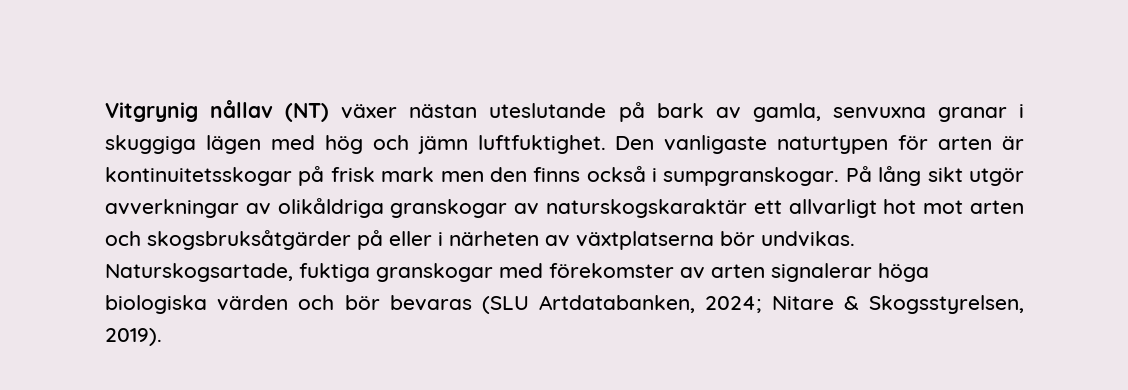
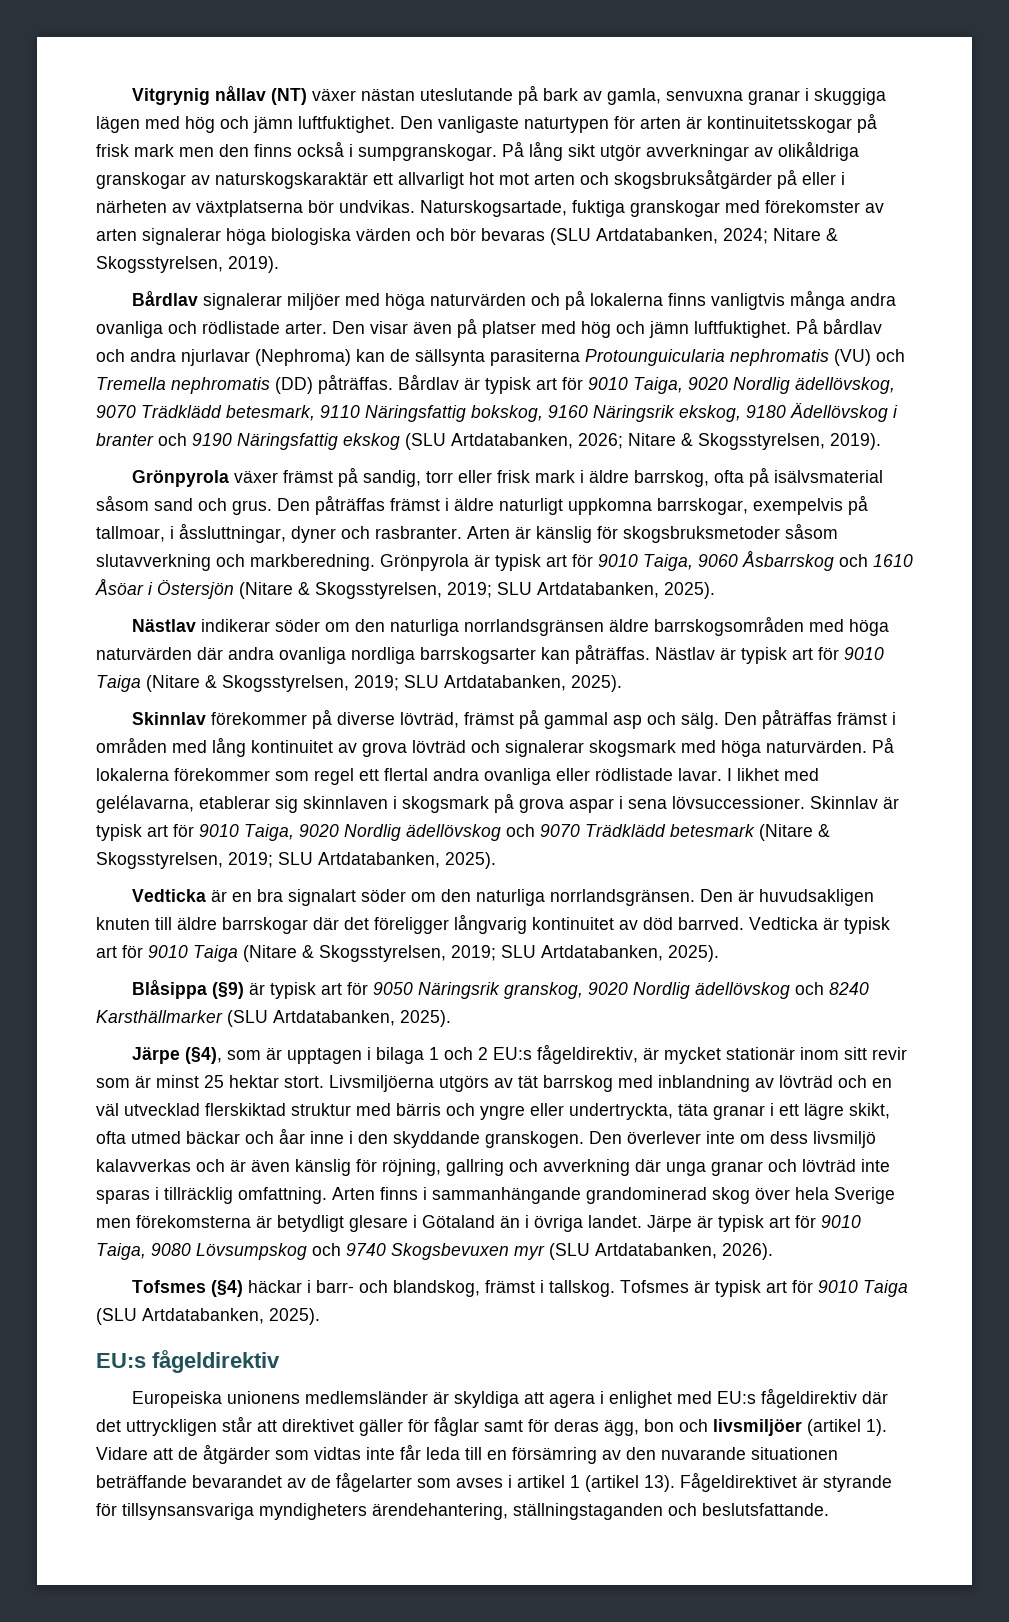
+ Bårdlav signalerar miljöer med höga naturvärden och på lokalerna finns vanligtvis många andra ovanliga och rödlistade arter. Den visar även på platser med hög och jämn luftfuktighet. På bårdlav och andra njurlavar (Nephroma) kan de sällsynta parasiterna Protounguicularia nephromatis (VU) och Tremella nephromatis (DD) påträffas. Bårdlav är typisk art för 9010 Taiga, 9020 Nordlig ädellövskog, 9070 Trädklädd betesmark, 9110 Näringsfattig bokskog, 9160 Näringsrik ekskog, 9180 Ädellövskog i branter och 9190 Näringsfattig ekskog (SLU Artdatabanken, 2026; Nitare & Skogsstyrelsen, 2019).
+ Grönpyrola växer främst på sandig, torr eller frisk mark i äldre barrskog, ofta på isälvsmaterial såsom sand och grus. Den påträffas främst i äldre naturligt uppkomna barrskogar, exempelvis på tallmoar, i åssluttningar, dyner och rasbranter. Arten är känslig för skogsbruksmetoder såsom slutavverkning och markberedning. Grönpyrola är typisk art för 9010 Taiga, 9060 Åsbarrskog och 1610 Åsöar i Östersjön (Nitare & Skogsstyrelsen, 2019; SLU Artdatabanken, 2025).
+ Nästlav indikerar söder om den naturliga norrlandsgränsen äldre barrskogsområden med höga naturvärden där andra ovanliga nordliga barrskogsarter kan påträffas. Nästlav är typisk art för 9010 Taiga (Nitare & Skogsstyrelsen, 2019; SLU Artdatabanken, 2025).
+ Skinnlav förekommer på diverse lövträd, främst på gammal asp och sälg. Den påträffas främst i områden med lång kontinuitet av grova lövträd och signalerar skogsmark med höga naturvärden. På lokalerna förekommer som regel ett flertal andra ovanliga eller rödlistade lavar. I likhet med gelélavarna, etablerar sig skinnlaven i skogsmark på grova aspar i sena lövsuccessioner. Skinnlav är typisk art för 9010 Taiga, 9020 Nordlig ädellövskog och 9070 Trädklädd betesmark (Nitare & Skogsstyrelsen, 2019; SLU Artdatabanken, 2025).
+ Vedticka är en bra signalart söder om den naturliga norrlandsgränsen. Den är huvudsakligen knuten till äldre barrskogar där det föreligger långvarig kontinuitet av död barrved. Vedticka är typisk art för 9010 Taiga (Nitare & Skogsstyrelsen, 2019; SLU Artdatabanken, 2025).
+ Blåsippa (§9) är typisk art för 9050 Näringsrik granskog, 9020 Nordlig ädellövskog och 8240 Karsthällmarker (SLU Artdatabanken, 2025).
+ Järpe (§4), som är upptagen i bilaga 1 och 2 EU:s fågeldirektiv, är mycket stationär inom sitt revir som är minst 25 hektar stort. Livsmiljöerna utgörs av tät barrskog med inblandning av lövträd och en väl utvecklad flerskiktad struktur med bärris och yngre eller undertryckta, täta granar i ett lägre skikt, ofta utmed bäckar och åar inne i den skyddande granskogen. Den överlever inte om dess livsmiljö kalavverkas och är även känslig för röjning, gallring och avverkning där unga granar och lövträd inte sparas i tillräcklig omfattning. Arten finns i sammanhängande grandominerad skog över hela Sverige men förekomsterna är betydligt glesare i Götaland än i övriga landet. Järpe är typisk art för 9010 Taiga, 9080 Lövsumpskog och 9740 Skogsbevuxen myr (SLU Artdatabanken, 2026).
+ Tofsmes (§4) häckar i barr- och blandskog, främst i tallskog. Tofsmes är typisk art för 9010 Taiga (SLU Artdatabanken, 2025).
+ EU:s fågeldirektiv
+ Europeiska unionens medlemsländer är skyldiga att agera i enlighet med EU:s fågeldirektiv där det uttryckligen står att direktivet gäller för fåglar samt för deras ägg, bon och livsmiljöer (artikel 1). Vidare att de åtgärder som vidtas inte får leda till en försämring av den nuvarande situationen beträffande bevarandet av de fågelarter som avses i artikel 1 (artikel 13). Fågeldirektivet är styrande för tillsynsansvariga myndigheters ärendehantering, ställningstaganden och beslutsfattande.

